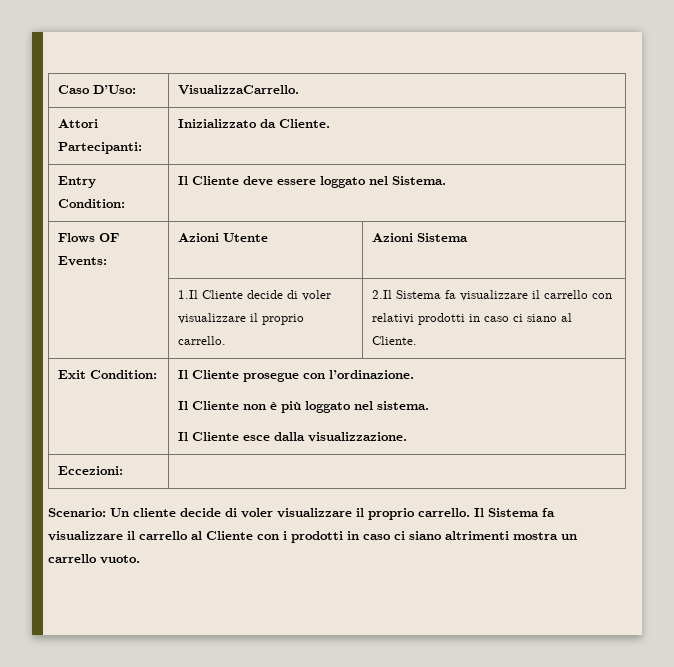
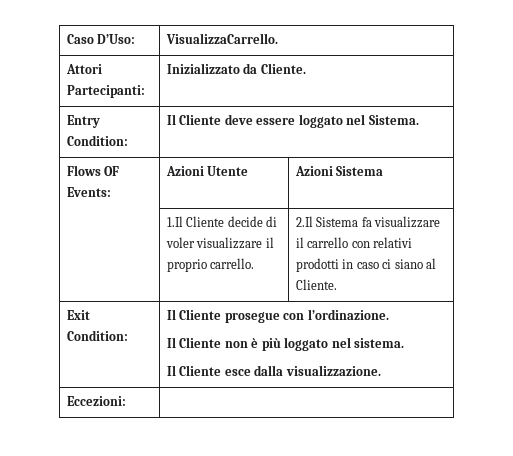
- Scenario: Un cliente decide di voler visualizzare il proprio carrello. Il Sistema fa visualizzare il carrello al Cliente con i prodotti in caso ci siano altrimenti mostra un carrello vuoto.

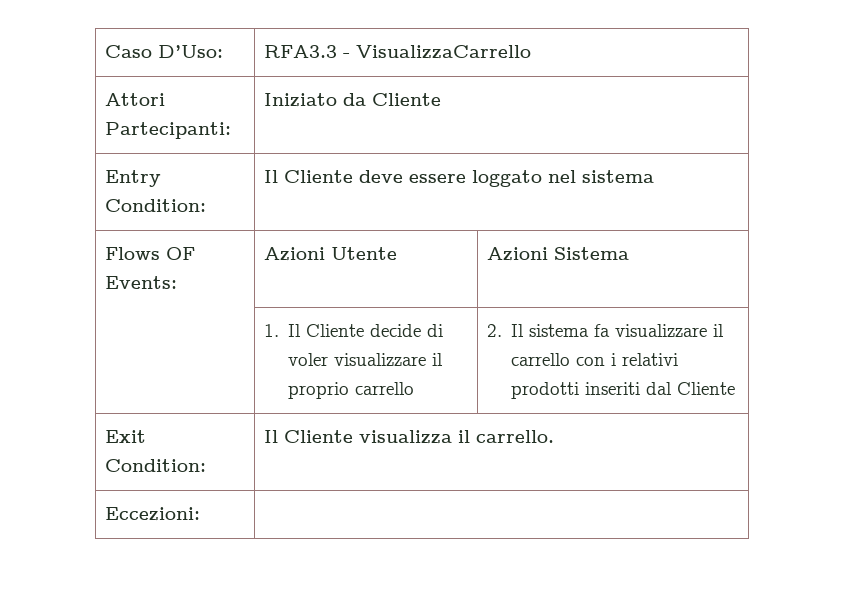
- Caso D’Uso: | VisualizzaCarrello.
+ Caso D’Uso: | RFA3.3 - VisualizzaCarrello
- Attori Partecipanti: | Inizializzato da Cliente.
+ Attori Partecipanti: | Iniziato da Cliente
- Entry Condition: | Il Cliente deve essere loggato nel Sistema.
+ Entry Condition: | Il Cliente deve essere loggato nel sistema
- | 1.Il Cliente decide di voler visualizzare il proprio carrello. | 2.Il Sistema fa visualizzare il carrello con relativi prodotti in caso ci siano al Cliente.
- Exit Condition: | Il Cliente prosegue con l’ordinazione.
- Il Cliente non è più loggato nel sistema.
- Il Cliente esce dalla visualizzazione.
+ | 1. Il Cliente decide di voler visualizzare il proprio carrello | 2. Il sistema fa visualizzare il carrello con i relativi prodotti inseriti dal Cliente
+ Exit Condition: | Il Cliente visualizza il carrello.

